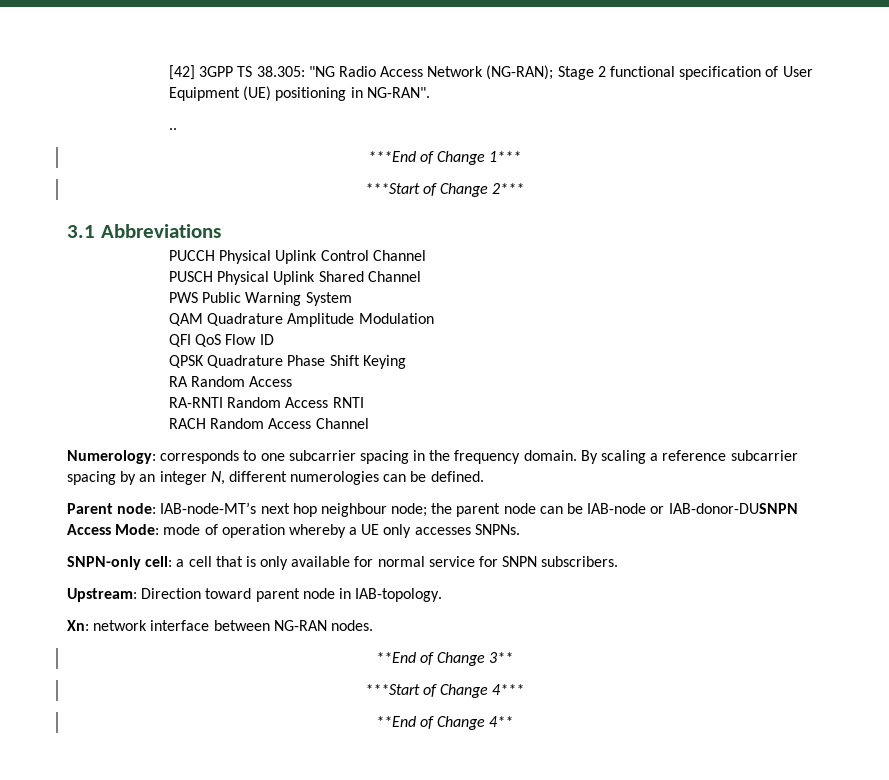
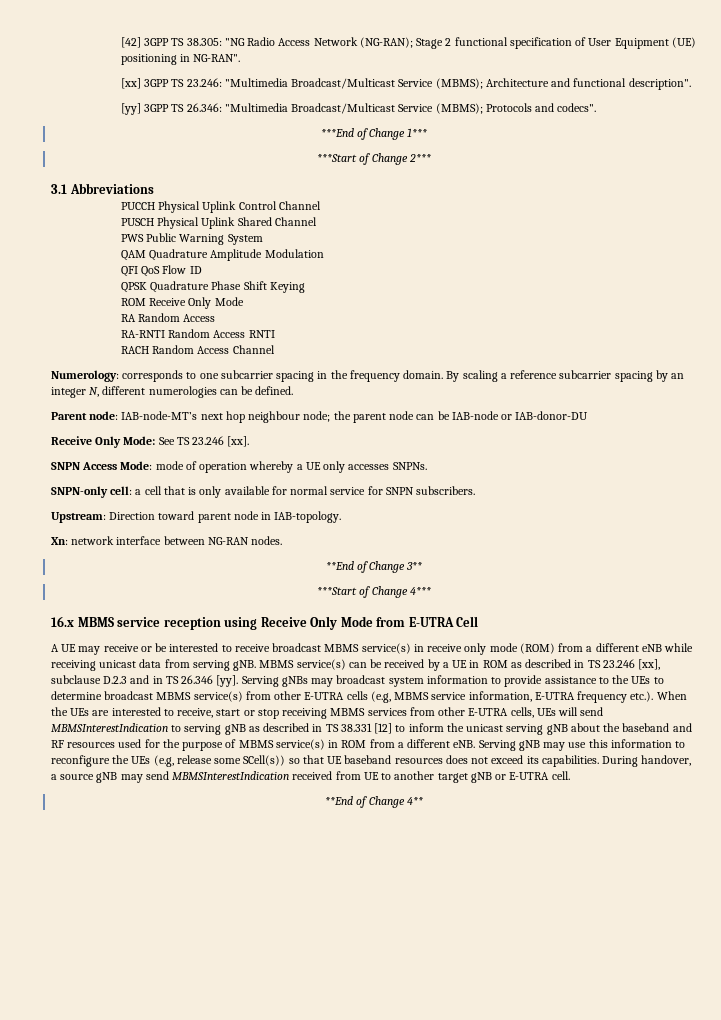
- ..
+ [xx] 3GPP TS 23.246: "Multimedia Broadcast/Multicast Service (MBMS); Architecture and functional description".
+ [yy] 3GPP TS 26.346: "Multimedia Broadcast/Multicast Service (MBMS); Protocols and codecs".
+ ROM Receive Only Mode
- Parent node: IAB-node-MT’s next hop neighbour node; the parent node can be IAB-node or IAB-donor-DUSNPN Access Mode: mode of operation whereby a UE only accesses SNPNs.
+ Parent node: IAB-node-MT’s next hop neighbour node; the parent node can be IAB-node or IAB-donor-DU
+ Receive Only Mode: See TS 23.246 [xx].
+ SNPN Access Mode: mode of operation whereby a UE only accesses SNPNs.
+ 16.x MBMS service reception using Receive Only Mode from E-UTRA Cell
+ A UE may receive or be interested to receive broadcast MBMS service(s) in receive only mode (ROM) from a different eNB while receiving unicast data from serving gNB. MBMS service(s) can be received by a UE in ROM as described in TS 23.246 [xx], subclause D.2.3 and in TS 26.346 [yy]. Serving gNBs may broadcast system information to provide assistance to the UEs to determine broadcast MBMS service(s) from other E-UTRA cells (e.g, MBMS service information, E-UTRA frequency etc.). When the UEs are interested to receive, start or stop receiving MBMS services from other E-UTRA cells, UEs will send MBMSInterestIndication to serving gNB as described in TS 38.331 [12] to inform the unicast serving gNB about the baseband and RF resources used for the purpose of MBMS service(s) in ROM from a different eNB. Serving gNB may use this information to reconfigure the UEs (e.g, release some SCell(s)) so that UE baseband resources does not exceed its capabilities. During handover, a source gNB may send MBMSInterestIndication received from UE to another target gNB or E-UTRA cell.

